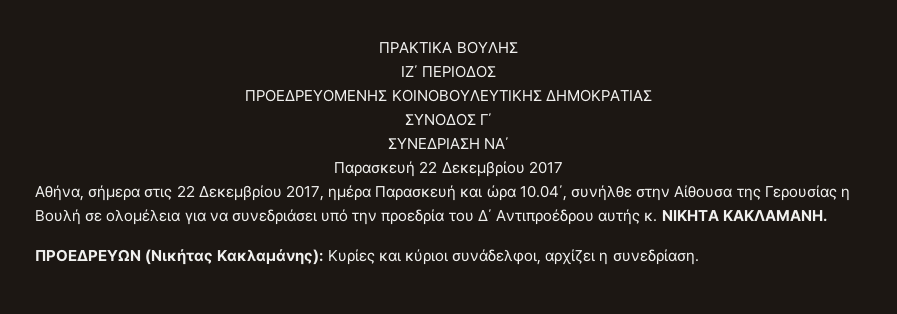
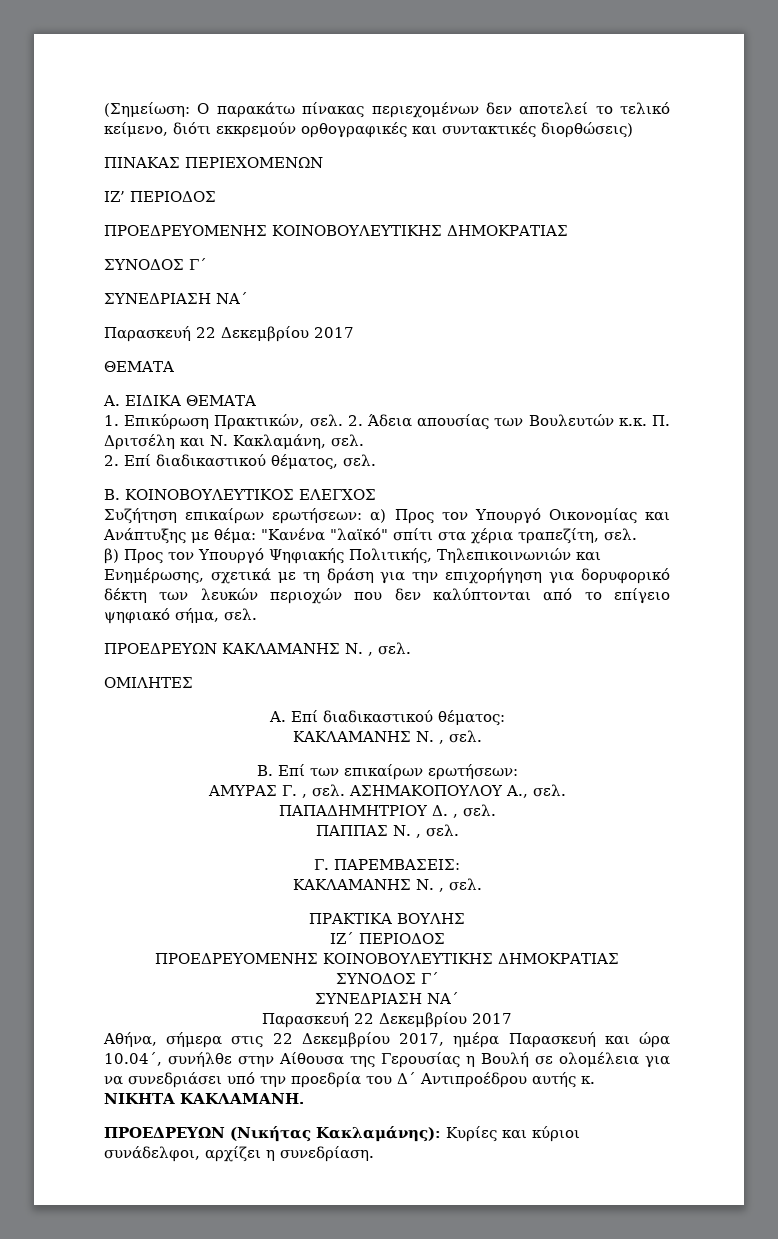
+ (Σημείωση: Ο παρακάτω πίνακας περιεχομένων δεν αποτελεί το τελικό κείμενο, διότι εκκρεμούν ορθογραφικές και συντακτικές διορθώσεις)
+ ΠΙΝΑΚΑΣ ΠΕΡΙΕΧΟΜΕΝΩΝ
+ ΙΖ’ ΠΕΡΙΟΔΟΣ
+ ΠΡΟΕΔΡΕΥΟΜΕΝΗΣ ΚΟΙΝΟΒΟΥΛΕΥΤΙΚΗΣ ΔΗΜΟΚΡΑΤΙΑΣ
+ ΣΥΝΟΔΟΣ Γ΄
+ ΣΥΝΕΔΡΙΑΣΗ NA΄
+ Παρασκευή 22 Δεκεμβρίου 2017
+ ΘΕΜΑΤΑ
+ Α. ΕΙΔΙΚΑ ΘΕΜΑΤΑ
+ 1. Επικύρωση Πρακτικών, σελ. 2. Άδεια απουσίας των Βουλευτών κ.κ. Π. Δριτσέλη και Ν. Κακλαμάνη, σελ.
+ 2. Επί διαδικαστικού θέματος, σελ.
+ Β. ΚΟΙΝΟΒΟΥΛΕΥΤΙΚΟΣ ΕΛΕΓΧΟΣ
+ Συζήτηση επικαίρων ερωτήσεων: α) Προς τον Υπουργό Οικονομίας και Ανάπτυξης με θέμα: "Κανένα "λαϊκό" σπίτι στα χέρια τραπεζίτη, σελ.
+ β) Προς τον Υπουργό Ψηφιακής Πολιτικής, Τηλεπικοινωνιών και Ενημέρωσης, σχετικά με τη δράση για την επιχορήγηση για δορυφορικό δέκτη των λευκών περιοχών που δεν καλύπτονται από το επίγειο ψηφιακό σήμα, σελ.
+ ΠΡΟΕΔΡΕΥΩΝ ΚΑΚΛΑΜΑΝΗΣ Ν. , σελ.
+ ΟΜΙΛΗΤΕΣ
+ Α. Επί διαδικαστικού θέματος:
+ ΚΑΚΛΑΜΑΝΗΣ Ν. , σελ.
+ Β. Επί των επικαίρων ερωτήσεων:
+ ΑΜΥΡΑΣ Γ. , σελ. ΑΣΗΜΑΚΟΠΟΥΛΟΥ Α., σελ.
+ ΠΑΠΑΔΗΜΗΤΡΙΟΥ Δ. , σελ.
+ ΠΑΠΠΑΣ Ν. , σελ.
+ Γ. ΠΑΡΕΜΒΑΣΕΙΣ:
+ ΚΑΚΛΑΜΑΝΗΣ Ν. , σελ.

